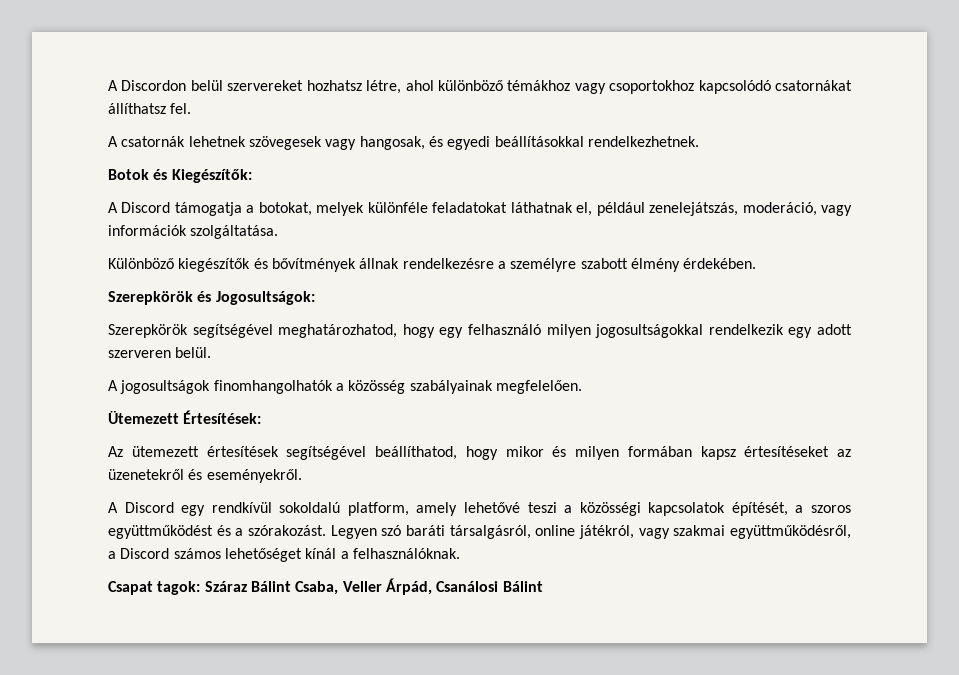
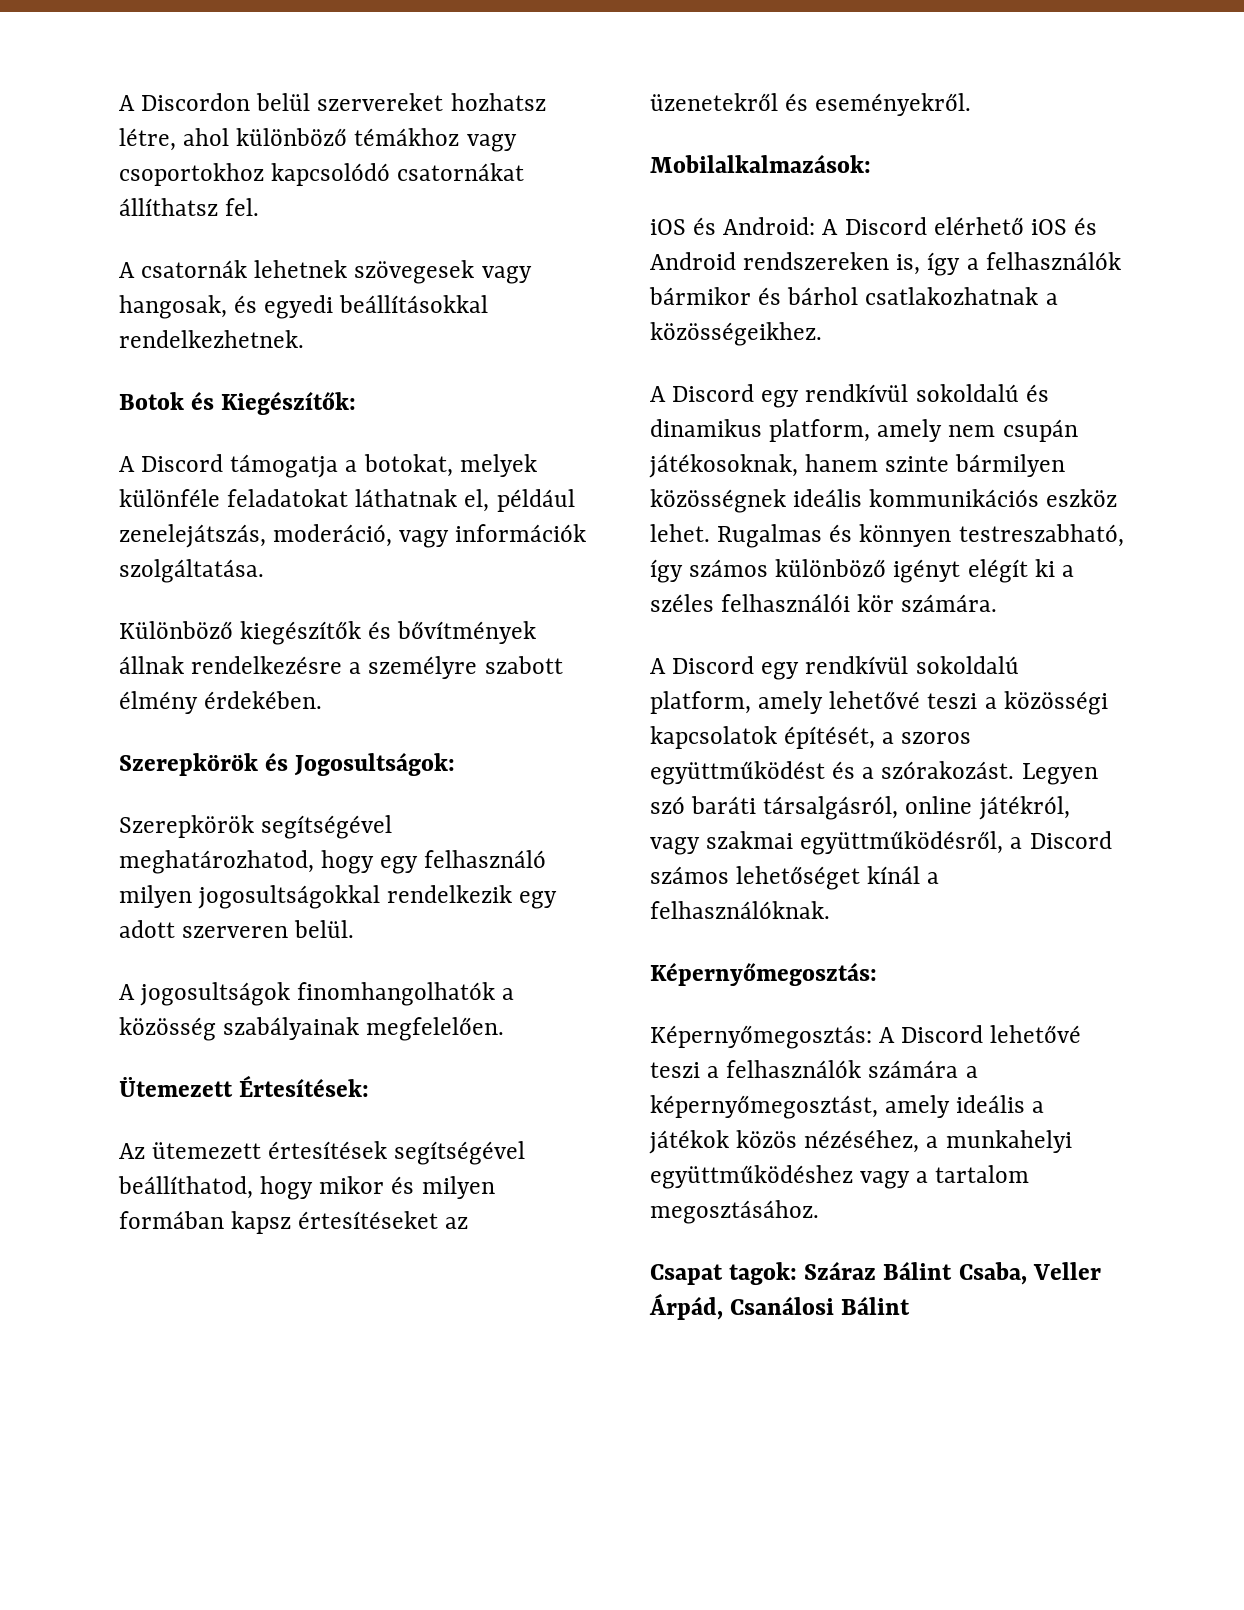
+ Mobilalkalmazások:
+ iOS és Android: A Discord elérhető iOS és Android rendszereken is, így a felhasználók bármikor és bárhol csatlakozhatnak a közösségeikhez.
+ A Discord egy rendkívül sokoldalú és dinamikus platform, amely nem csupán játékosoknak, hanem szinte bármilyen közösségnek ideális kommunikációs eszköz lehet. Rugalmas és könnyen testreszabható, így számos különböző igényt elégít ki a széles felhasználói kör számára.
  Legyen szó baráti társalgásról, online játékról, vagy szakmai együttműködésről, a Discord számos lehetőséget kínál a felhasználóknak.
+ Képernyőmegosztás:
+ Képernyőmegosztás: A Discord lehetővé teszi a felhasználók számára a képernyőmegosztást, amely ideális a játékok közös nézéséhez, a munkahelyi együttműködéshez vagy a tartalom megosztásához.

